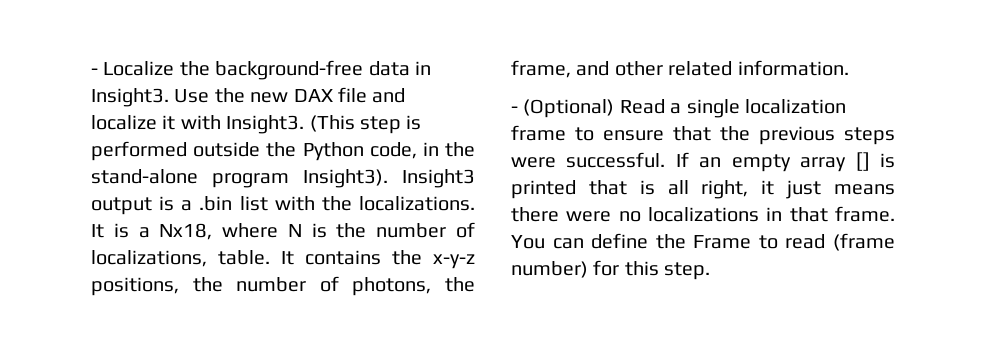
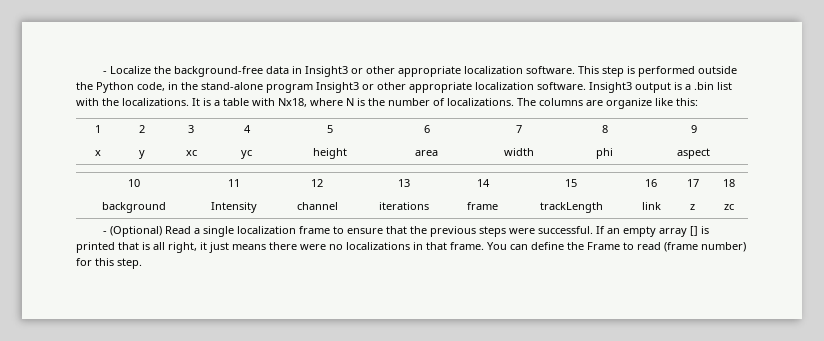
- - Localize the background-free data in Insight3. Use the new DAX file and localize it with Insight3. (This step is performed outside the Python code, in the stand-alone program Insight3).
+ - Localize the background-free data in Insight3 or other appropriate localization software. This step is performed outside the Python code, in the stand-alone program Insight3 or other appropriate localization software.
- It is a Nx18, where N is the number of localizations, table. It contains the x-y-z positions, the number of photons, the frame, and other related information.
+ It is a table with Nx18, where N is the number of localizations. The columns are organize like this:
+ 1 | 2 | 3 | 4 | 5 | 6 | 7 | 8 | 9
+ x | y | xc | yc | height | area | width | phi | aspect
+ 10 | 11 | 12 | 13 | 14 | 15 | 16 | 17 | 18
+ background | Intensity | channel | iterations | frame | trackLength | link | z | zc

